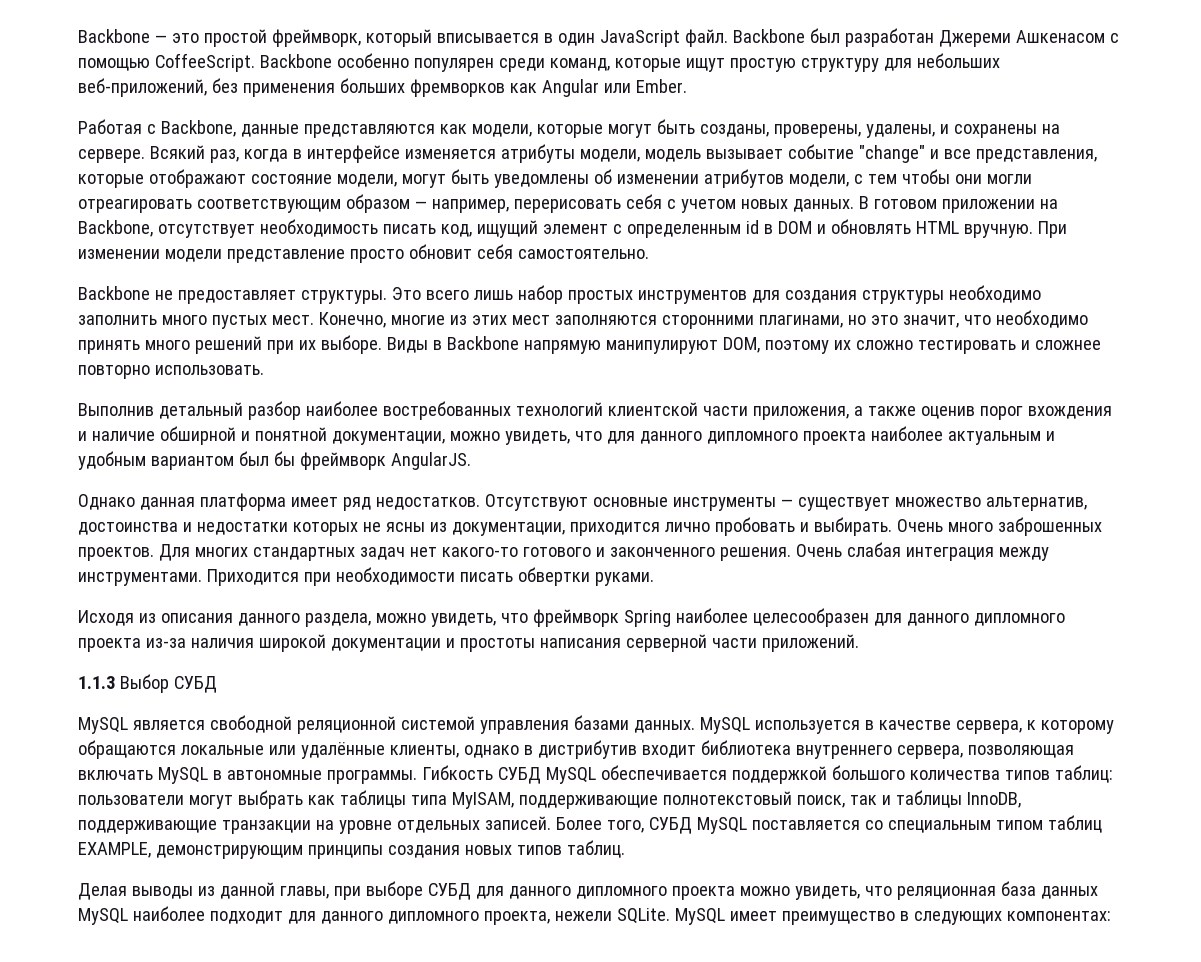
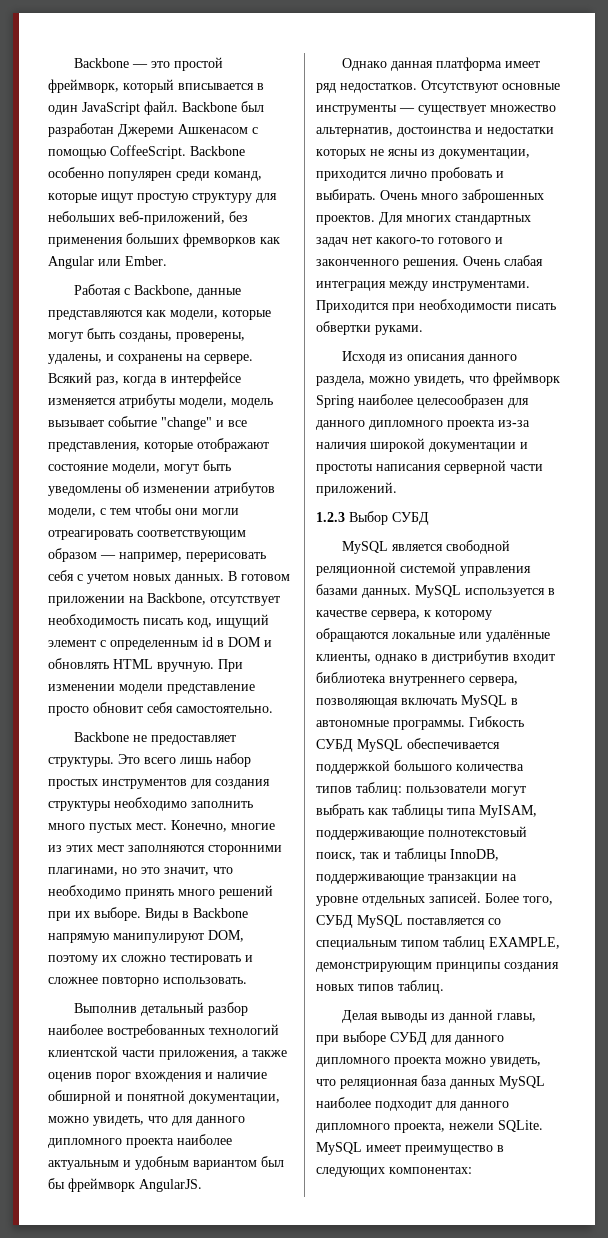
- 1.1.3 Выбор СУБД
+ 1.2.3 Выбор СУБД

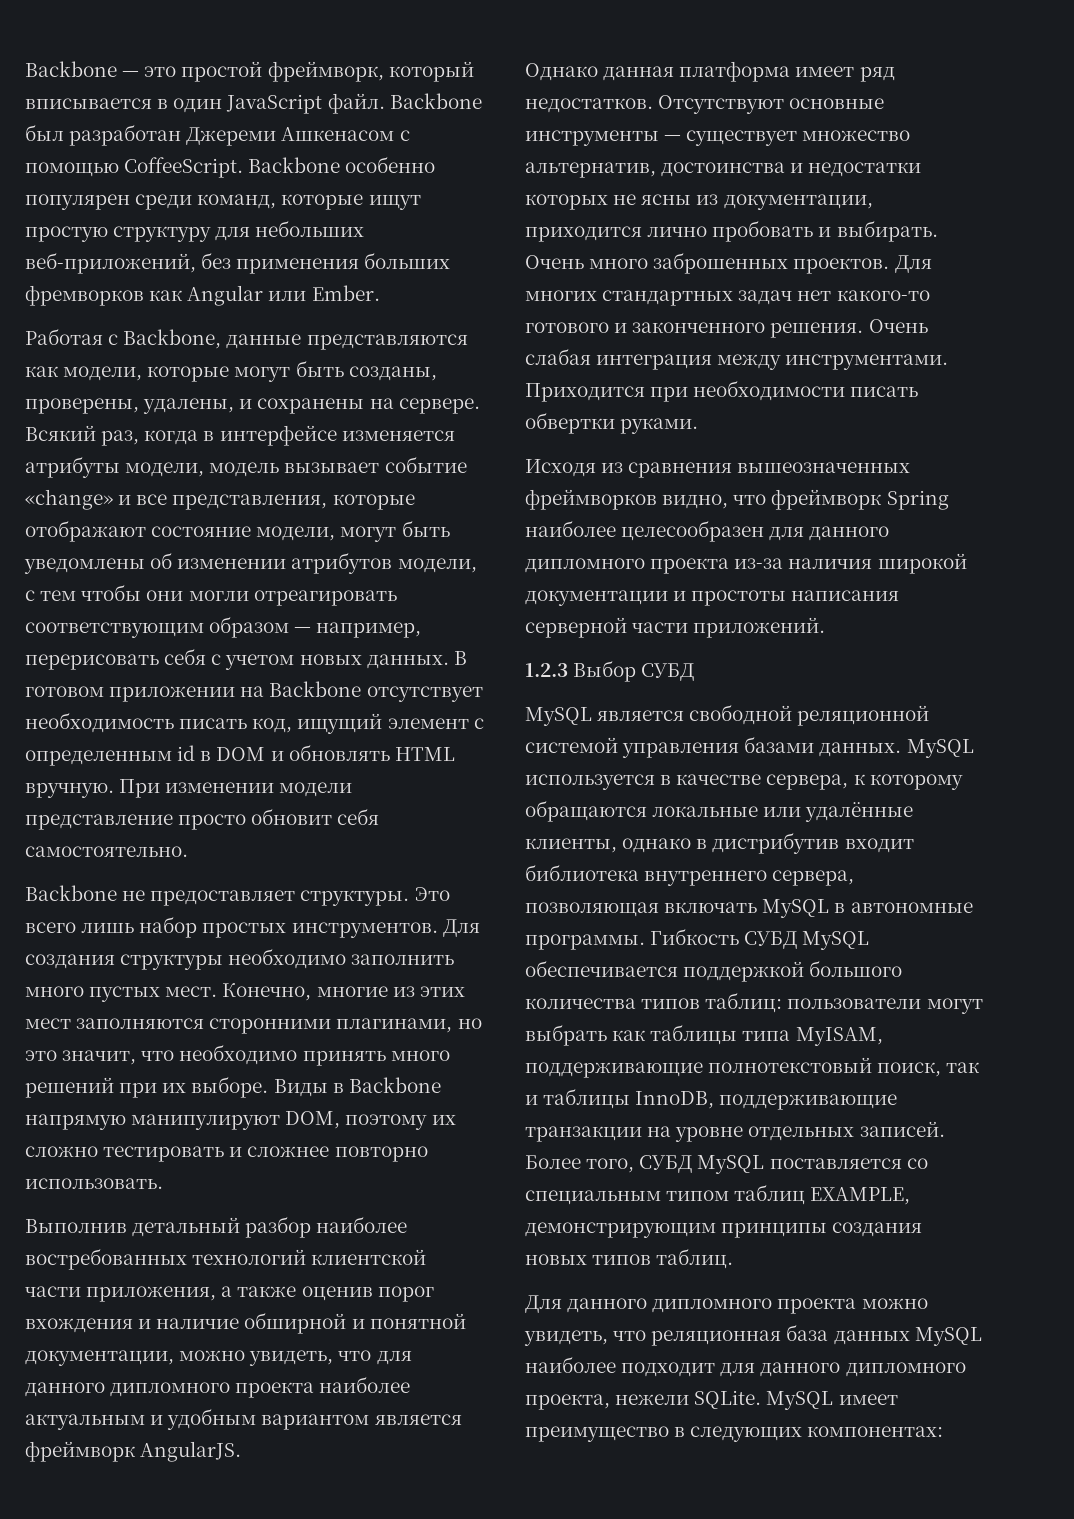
- Всякий раз, когда в интерфейсе изменяется атрибуты модели, модель вызывает событие "change" и все представления, которые отображают состояние модели, могут быть уведомлены об изменении атрибутов модели, с тем чтобы они могли отреагировать соответствующим образом — например, перерисовать себя с учетом новых данных.
+ Всякий раз, когда в интерфейсе изменяется атрибуты модели, модель вызывает событие «change» и все представления, которые отображают состояние модели, могут быть уведомлены об изменении атрибутов модели, с тем чтобы они могли отреагировать соответствующим образом — например, перерисовать себя с учетом новых данных.
- В готовом приложении на Backbone, отсутствует необходимость писать код, ищущий элемент с определенным id в DOM и обновлять HTML вручную.
+ В готовом приложении на Backbone отсутствует необходимость писать код, ищущий элемент с определенным id в DOM и обновлять HTML вручную.
- Это всего лишь набор простых инструментов для создания структуры необходимо заполнить много пустых мест.
+ Это всего лишь набор простых инструментов. Для создания структуры необходимо заполнить много пустых мест.
- Выполнив детальный разбор наиболее востребованных технологий клиентской части приложения, а также оценив порог вхождения и наличие обширной и понятной документации, можно увидеть, что для данного дипломного проекта наиболее актуальным и удобным вариантом был бы фреймворк AngularJS.
+ Выполнив детальный разбор наиболее востребованных технологий клиентской части приложения, а также оценив порог вхождения и наличие обширной и понятной документации, можно увидеть, что для данного дипломного проекта наиболее актуальным и удобным вариантом является фреймворк AngularJS.
- Исходя из описания данного раздела, можно увидеть, что фреймворк Spring наиболее целесообразен для данного дипломного проекта из-за наличия широкой документации и простоты написания серверной части приложений.
+ Исходя из сравнения вышеозначенных фреймворков видно, что фреймворк Spring наиболее целесообразен для данного дипломного проекта из-за наличия широкой документации и простоты написания серверной части приложений.
- Делая выводы из данной главы, при выборе СУБД для данного дипломного проекта можно увидеть, что реляционная база данных MySQL наиболее подходит для данного дипломного проекта, нежели SQLite.
+ Для данного дипломного проекта можно увидеть, что реляционная база данных MySQL наиболее подходит для данного дипломного проекта, нежели SQLite.

